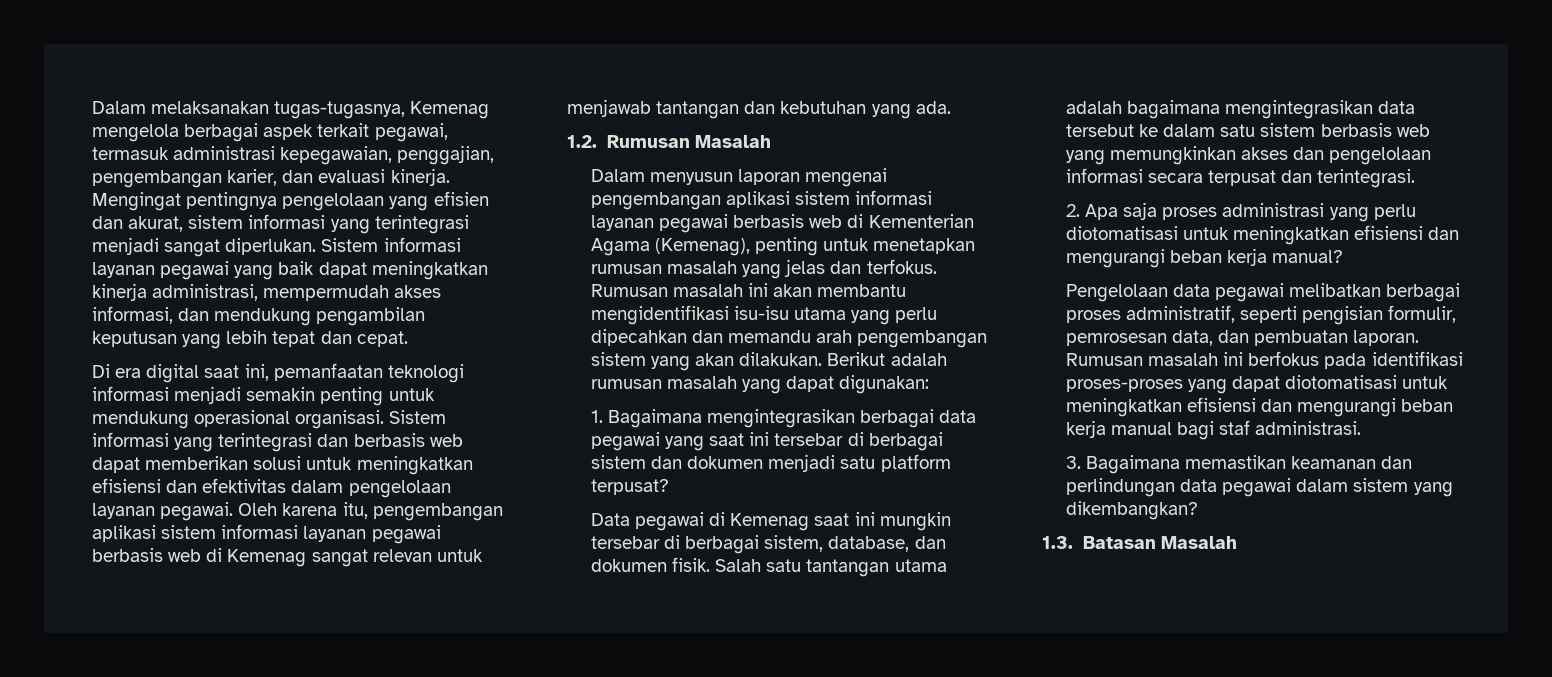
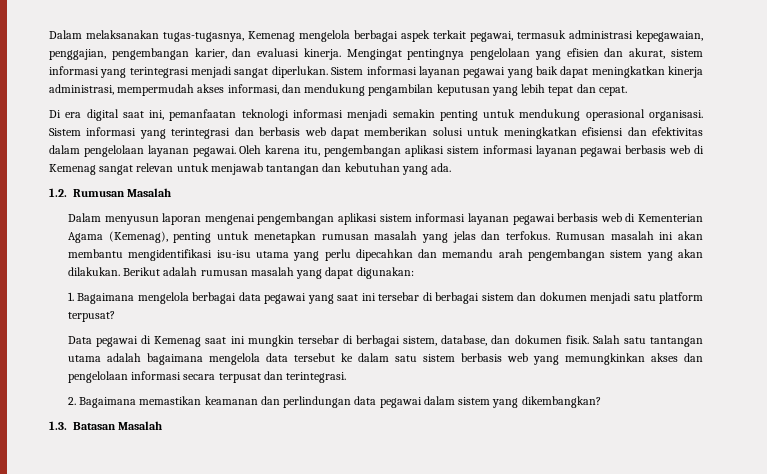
- 1. Bagaimana mengintegrasikan berbagai data pegawai yang saat ini tersebar di berbagai sistem dan dokumen menjadi satu platform terpusat?
+ 1. Bagaimana mengelola berbagai data pegawai yang saat ini tersebar di berbagai sistem dan dokumen menjadi satu platform terpusat?
- Salah satu tantangan utama adalah bagaimana mengintegrasikan data tersebut ke dalam satu sistem berbasis web yang memungkinkan akses dan pengelolaan informasi secara terpusat dan terintegrasi.
+ Salah satu tantangan utama adalah bagaimana mengelola data tersebut ke dalam satu sistem berbasis web yang memungkinkan akses dan pengelolaan informasi secara terpusat dan terintegrasi.
- 2. Apa saja proses administrasi yang perlu diotomatisasi untuk meningkatkan efisiensi dan mengurangi beban kerja manual?
- Pengelolaan data pegawai melibatkan berbagai proses administratif, seperti pengisian formulir, pemrosesan data, dan pembuatan laporan. Rumusan masalah ini berfokus pada identifikasi proses-proses yang dapat diotomatisasi untuk meningkatkan efisiensi dan mengurangi beban kerja manual bagi staf administrasi.
- 3. Bagaimana memastikan keamanan dan perlindungan data pegawai dalam sistem yang dikembangkan?
+ 2. Bagaimana memastikan keamanan dan perlindungan data pegawai dalam sistem yang dikembangkan?

